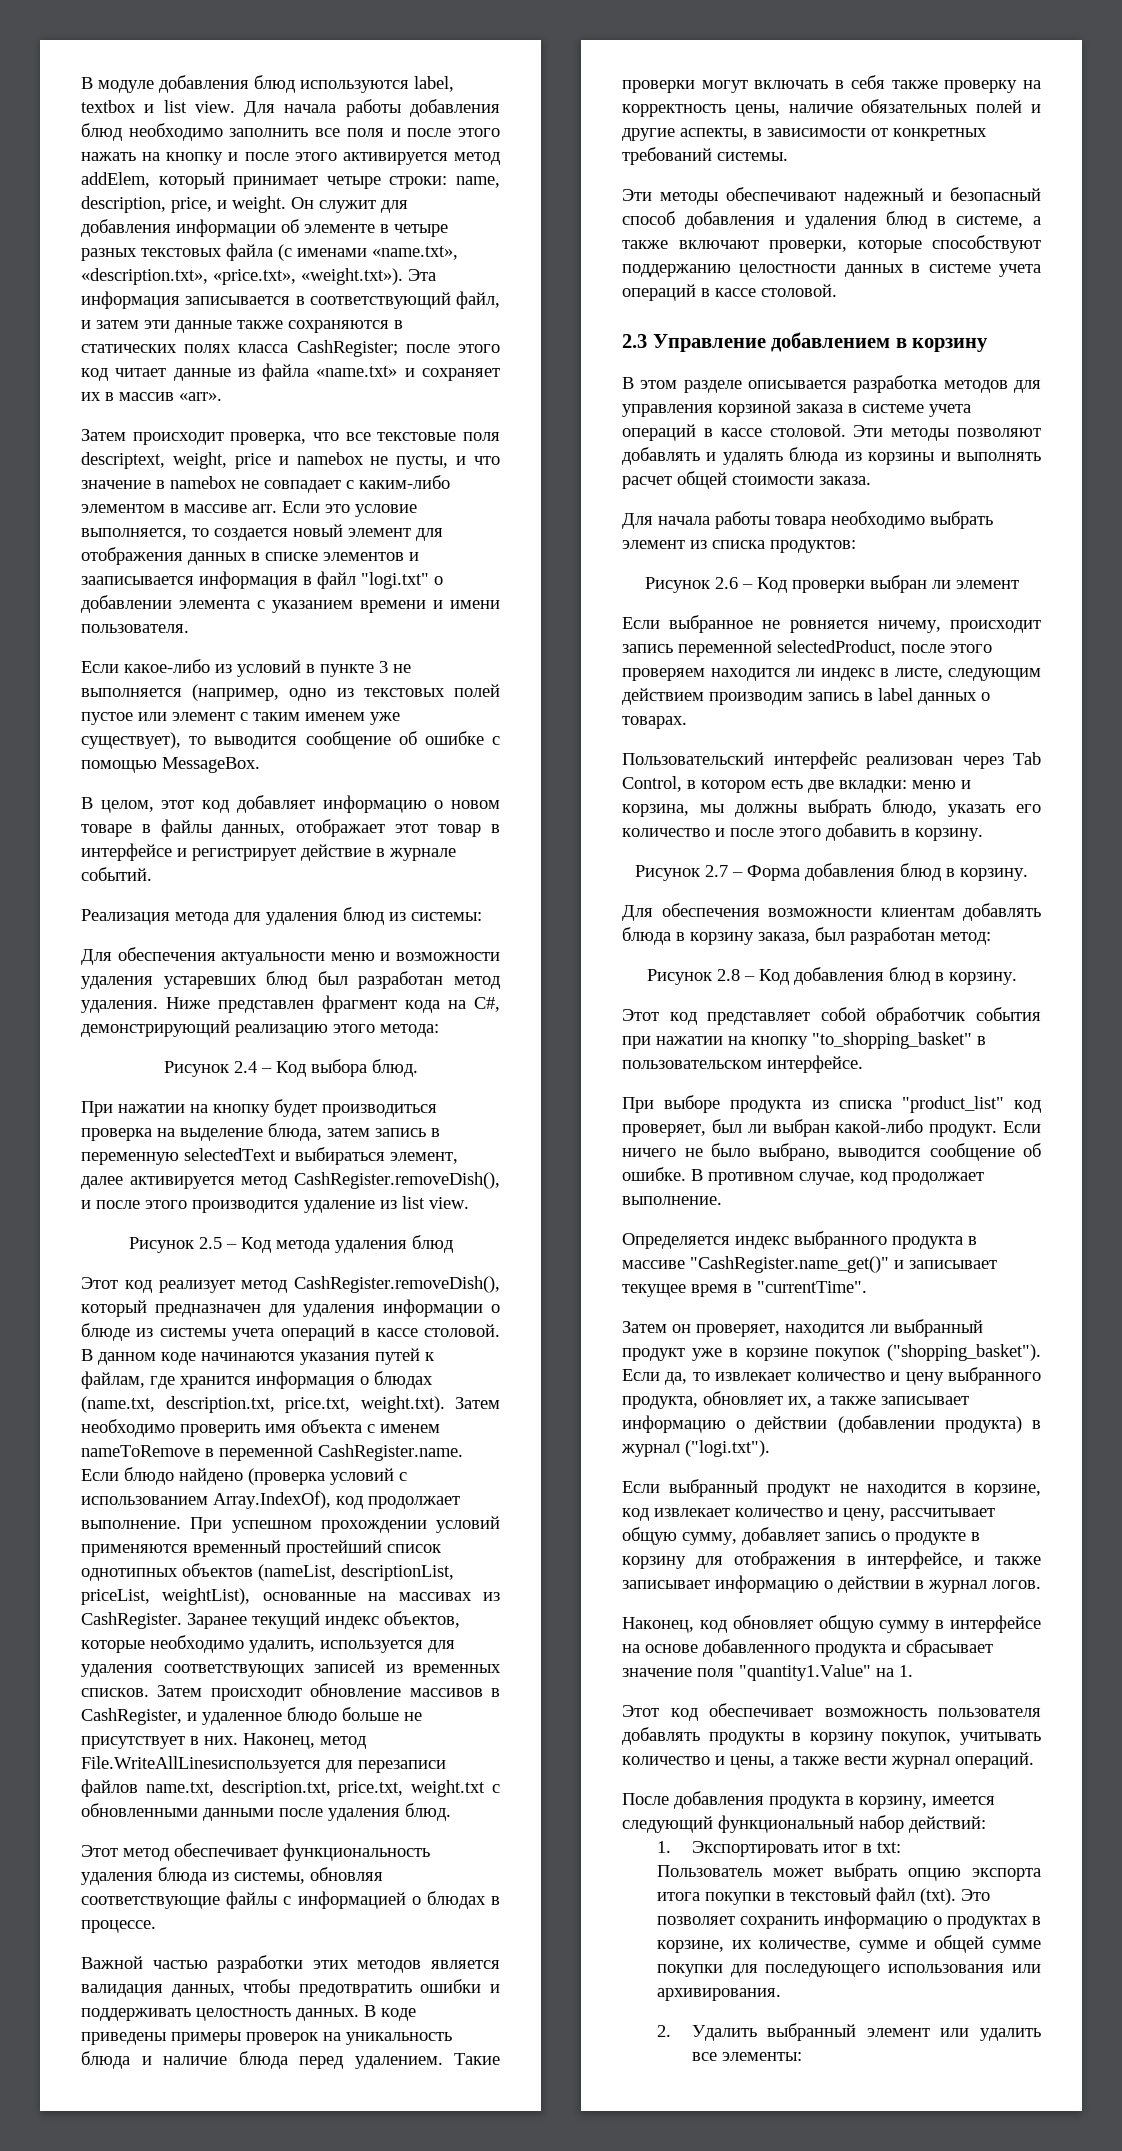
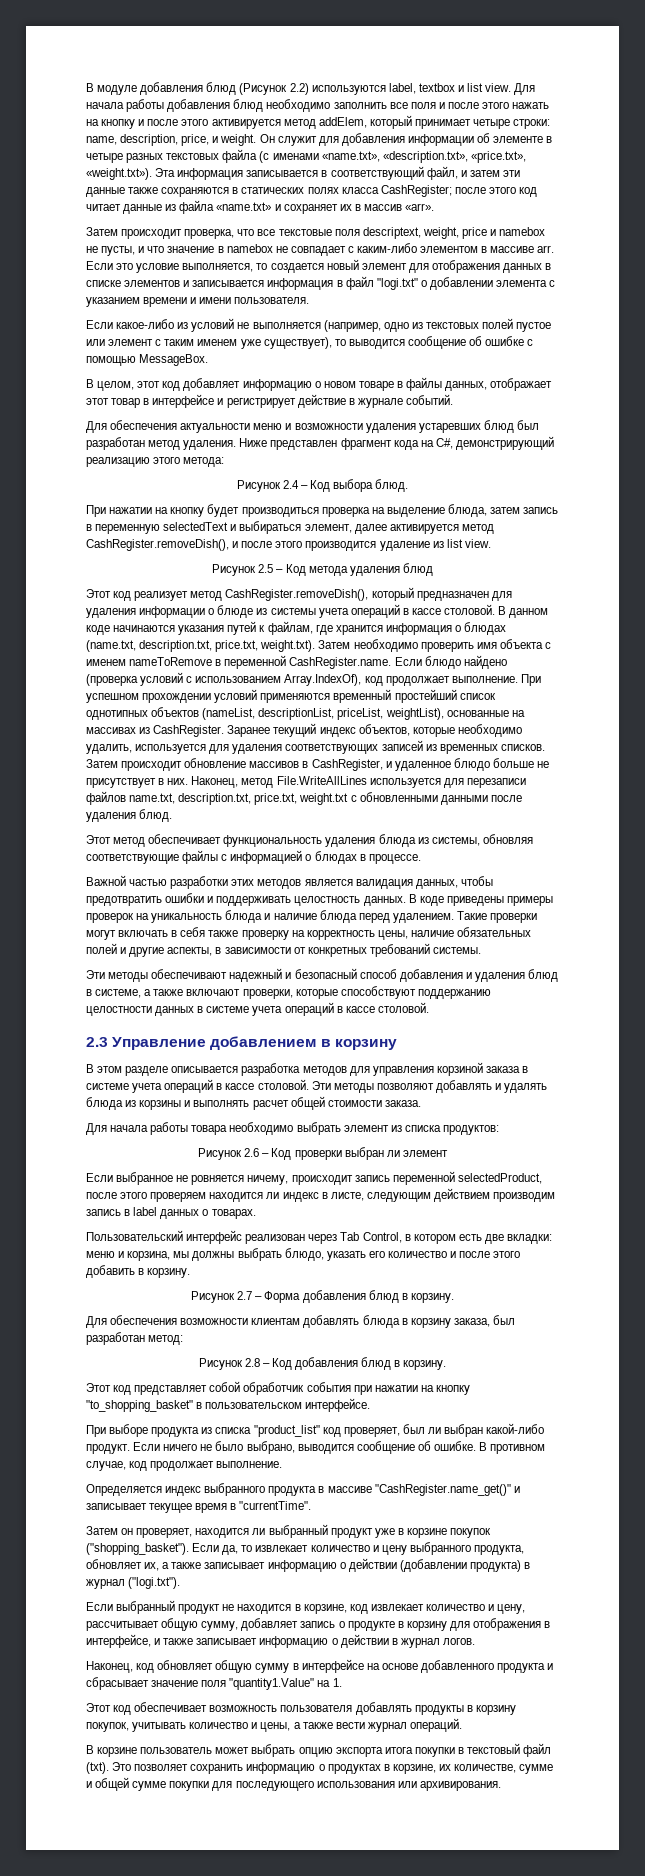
- В модуле добавления блюд используются label, textbox и list view.
+ В модуле добавления блюд (Рисунок 2.2) используются label, textbox и list view.
- Если это условие выполняется, то создается новый элемент для отображения данных в списке элементов и зааписывается информация в файл "logi.txt" о добавлении элемента с указанием времени и имени пользователя.
+ Если это условие выполняется, то создается новый элемент для отображения данных в списке элементов и записывается информация в файл "logi.txt" о добавлении элемента с указанием времени и имени пользователя.
- Если какое-либо из условий в пункте 3 не выполняется (например, одно из текстовых полей пустое или элемент с таким именем уже существует), то выводится сообщение об ошибке с помощью MessageBox.
+ Если какое-либо из условий не выполняется (например, одно из текстовых полей пустое или элемент с таким именем уже существует), то выводится сообщение об ошибке с помощью MessageBox.
- Реализация метода для удаления блюд из системы:
- Наконец, метод File.WriteAllLinesиспользуется для перезаписи файлов name.txt, description.txt, price.txt, weight.txt с обновленными данными после удаления блюд.
+ Наконец, метод File.WriteAllLines используется для перезаписи файлов name.txt, description.txt, price.txt, weight.txt с обновленными данными после удаления блюд.
- После добавления продукта в корзину, имеется следующий функциональный набор действий:
- 1. Экспортировать итог в txt:
- Пользователь может выбрать опцию экспорта итога покупки в текстовый файл (txt).
+ В корзине пользователь может выбрать опцию экспорта итога покупки в текстовый файл (txt).
- 2. Удалить выбранный элемент или удалить все элементы:

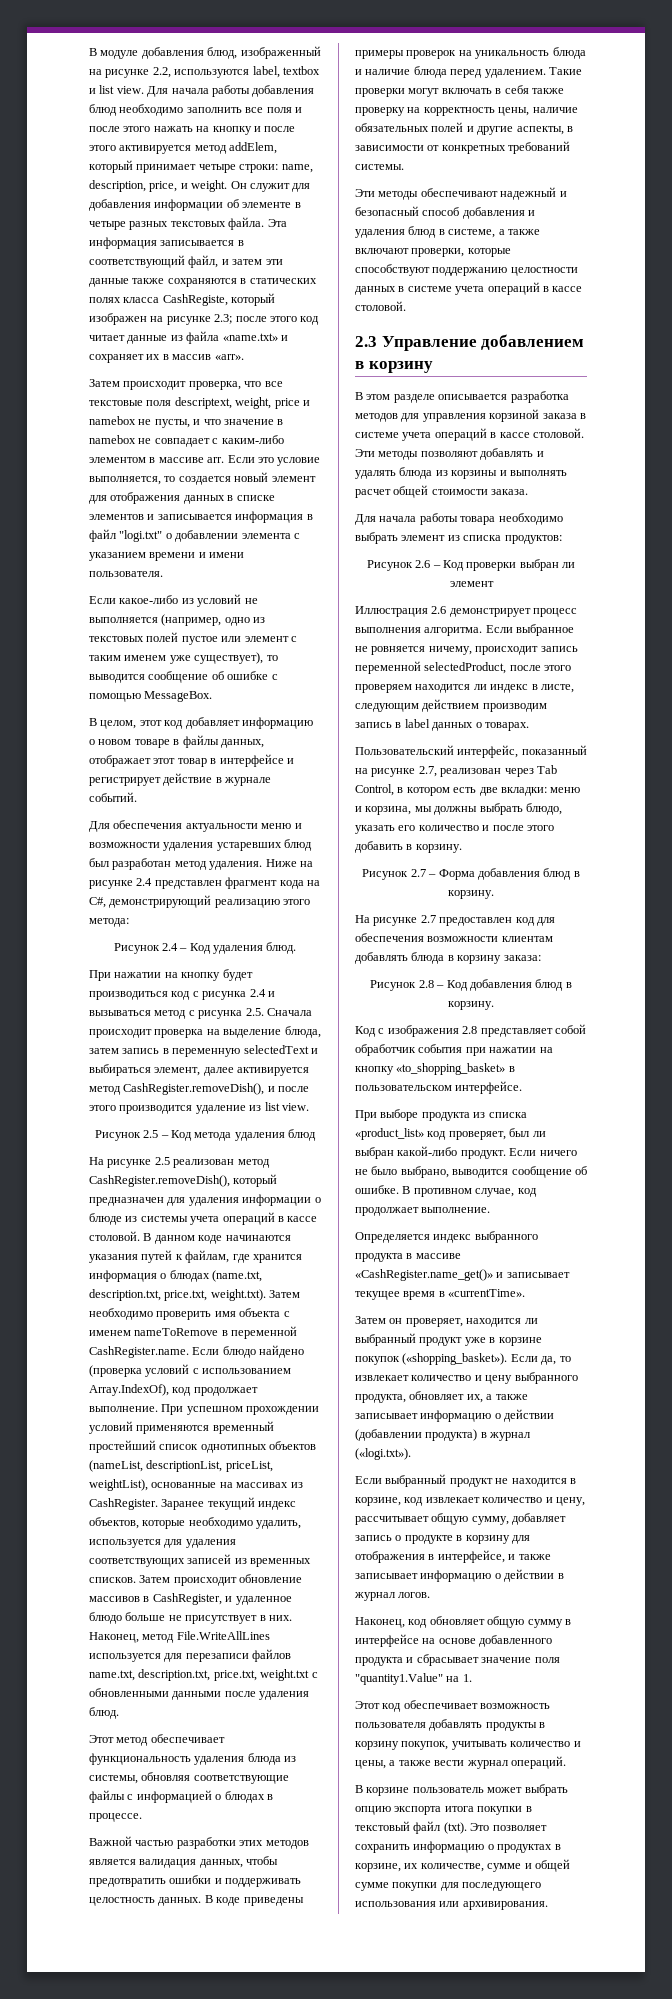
- В модуле добавления блюд (Рисунок 2.2) используются label, textbox и list view.
+ В модуле добавления блюд, изображенный на рисунке 2.2, используются label, textbox и list view.
- Он служит для добавления информации об элементе в четыре разных текстовых файла (с именами «name.txt», «description.txt», «price.txt», «weight.txt»). Эта информация записывается в соответствующий файл, и затем эти данные также сохраняются в статических полях класса CashRegister; после этого код читает данные из файла «name.txt» и сохраняет их в массив «arr».
+ Он служит для добавления информации об элементе в четыре разных текстовых файла. Эта информация записывается в соответствующий файл, и затем эти данные также сохраняются в статических полях класса CashRegiste, который изображен на рисунке 2.3; после этого код читает данные из файла «name.txt» и сохраняет их в массив «arr».
- Ниже представлен фрагмент кода на C#, демонстрирующий реализацию этого метода:
+ Ниже на рисунке 2.4 представлен фрагмент кода на C#, демонстрирующий реализацию этого метода:
- Рисунок 2.4 – Код выбора блюд.
+ Рисунок 2.4 – Код удаления блюд.
- При нажатии на кнопку будет производиться проверка на выделение блюда, затем запись в переменную selectedText и выбираться элемент, далее активируется метод CashRegister.removeDish(), и после этого производится удаление из list view.
+ При нажатии на кнопку будет производиться код с рисунка 2.4 и вызываться метод с рисунка 2.5. Сначала происходит проверка на выделение блюда, затем запись в переменную selectedText и выбираться элемент, далее активируется метод CashRegister.removeDish(), и после этого производится удаление из list view.
- Этот код реализует метод CashRegister.removeDish(), который предназначен для удаления информации о блюде из системы учета операций в кассе столовой.
+ На рисунке 2.5 реализован метод CashRegister.removeDish(), который предназначен для удаления информации о блюде из системы учета операций в кассе столовой.
+ Иллюстрация 2.6 демонстрирует процесс выполнения алгоритма.
- Пользовательский интерфейс реализован через Tab Control, в котором есть две вкладки: меню и корзина, мы должны выбрать блюдо, указать его количество и после этого добавить в корзину.
+ Пользовательский интерфейс, показанный на рисунке 2.7, реализован через Tab Control, в котором есть две вкладки: меню и корзина, мы должны выбрать блюдо, указать его количество и после этого добавить в корзину.
- Для обеспечения возможности клиентам добавлять блюда в корзину заказа, был разработан метод:
+ На рисунке 2.7 предоставлен код для обеспечения возможности клиентам добавлять блюда в корзину заказа:
- Этот код представляет собой обработчик события при нажатии на кнопку "to_shopping_basket" в пользовательском интерфейсе.
+ Код с изображения 2.8 представляет собой обработчик события при нажатии на кнопку «to_shopping_basket» в пользовательском интерфейсе.
- При выборе продукта из списка "product_list" код проверяет, был ли выбран какой-либо продукт.
+ При выборе продукта из списка «product_list» код проверяет, был ли выбран какой-либо продукт.
- Определяется индекс выбранного продукта в массиве "CashRegister.name_get()" и записывает текущее время в "currentTime".
+ Определяется индекс выбранного продукта в массиве «CashRegister.name_get()» и записывает текущее время в «currentTime».
- Затем он проверяет, находится ли выбранный продукт уже в корзине покупок ("shopping_basket").
+ Затем он проверяет, находится ли выбранный продукт уже в корзине покупок («shopping_basket»).
- Если да, то извлекает количество и цену выбранного продукта, обновляет их, а также записывает информацию о действии (добавлении продукта) в журнал ("logi.txt").
+ Если да, то извлекает количество и цену выбранного продукта, обновляет их, а также записывает информацию о действии (добавлении продукта) в журнал («logi.txt»).

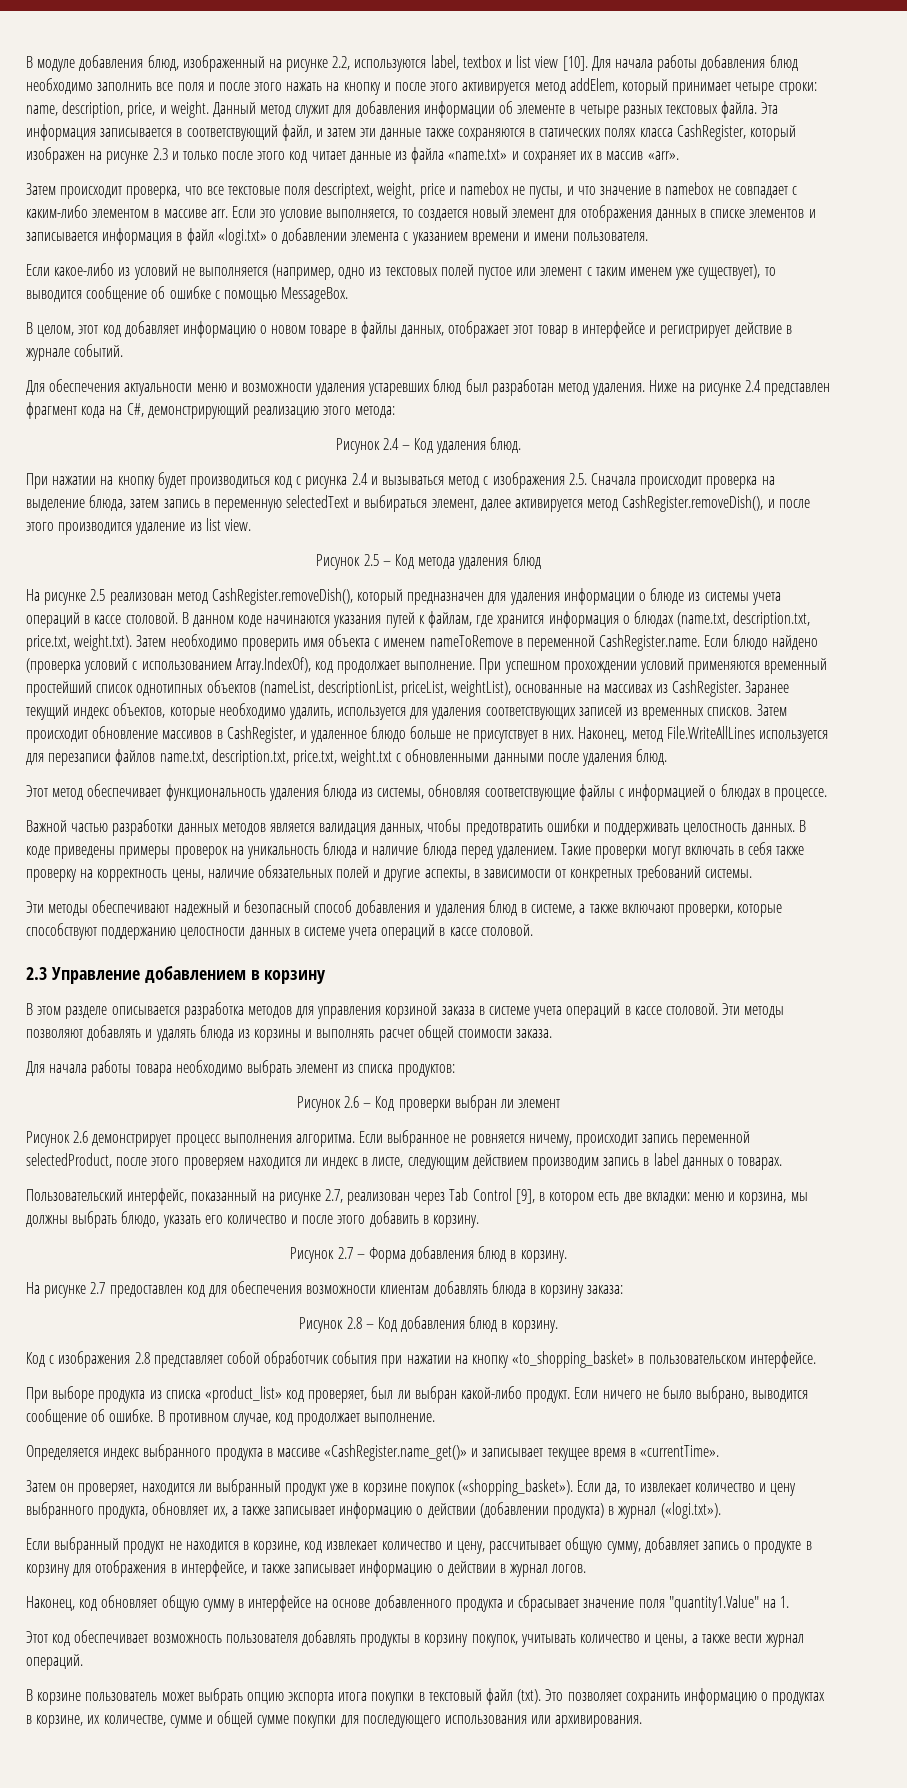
- В модуле добавления блюд, изображенный на рисунке 2.2, используются label, textbox и list view.
+ В модуле добавления блюд, изображенный на рисунке 2.2, используются label, textbox и list view [10].
- Он служит для добавления информации об элементе в четыре разных текстовых файла.
+ Данный метод служит для добавления информации об элементе в четыре разных текстовых файла.
- Эта информация записывается в соответствующий файл, и затем эти данные также сохраняются в статических полях класса CashRegiste, который изображен на рисунке 2.3; после этого код читает данные из файла «name.txt» и сохраняет их в массив «arr».
+ Эта информация записывается в соответствующий файл, и затем эти данные также сохраняются в статических полях класса CashRegister, который изображен на рисунке 2.3 и только после этого код читает данные из файла «name.txt» и сохраняет их в массив «arr».
- Если это условие выполняется, то создается новый элемент для отображения данных в списке элементов и записывается информация в файл "logi.txt" о добавлении элемента с указанием времени и имени пользователя.
+ Если это условие выполняется, то создается новый элемент для отображения данных в списке элементов и записывается информация в файл «logi.txt» о добавлении элемента с указанием времени и имени пользователя.
- При нажатии на кнопку будет производиться код с рисунка 2.4 и вызываться метод с рисунка 2.5. Сначала происходит проверка на выделение блюда, затем запись в переменную selectedText и выбираться элемент, далее активируется метод CashRegister.removeDish(), и после этого производится удаление из list view.
+ При нажатии на кнопку будет производиться код с рисунка 2.4 и вызываться метод с изображения 2.5. Сначала происходит проверка на выделение блюда, затем запись в переменную selectedText и выбираться элемент, далее активируется метод CashRegister.removeDish(), и после этого производится удаление из list view.
- Важной частью разработки этих методов является валидация данных, чтобы предотвратить ошибки и поддерживать целостность данных.
+ Важной частью разработки данных методов является валидация данных, чтобы предотвратить ошибки и поддерживать целостность данных.
- Иллюстрация 2.6 демонстрирует процесс выполнения алгоритма.
+ Рисунок 2.6 демонстрирует процесс выполнения алгоритма.
- Пользовательский интерфейс, показанный на рисунке 2.7, реализован через Tab Control, в котором есть две вкладки: меню и корзина, мы должны выбрать блюдо, указать его количество и после этого добавить в корзину.
+ Пользовательский интерфейс, показанный на рисунке 2.7, реализован через Tab Control [9], в котором есть две вкладки: меню и корзина, мы должны выбрать блюдо, указать его количество и после этого добавить в корзину.

